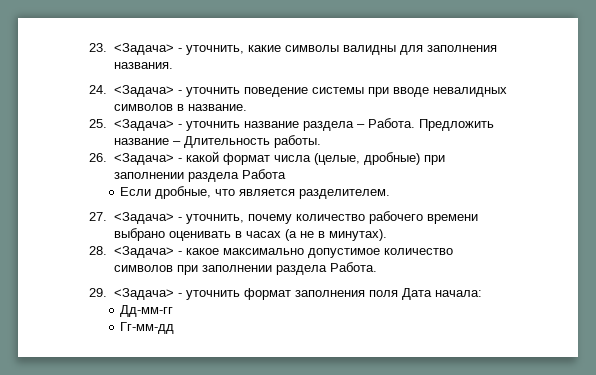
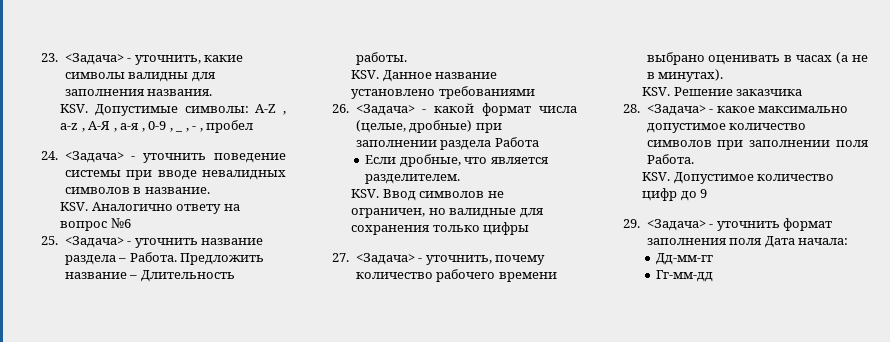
+ KSV. Допустимые символы: A-Z , a-z , А-Я , а-я , 0-9 , _ , - , пробел
+ KSV. Аналогично ответу на вопрос №6
+ KSV. Данное название установлено требованиями
+ KSV. Ввод символов не ограничен, но валидные для сохранения только цифры
+ KSV. Решение заказчика
- 28. <Задача> - какое максимально допустимое количество символов при заполнении раздела Работа.
+ 28. <Задача> - какое максимально допустимое количество символов при заполнении поля Работа.
+ KSV. Допустимое количество цифр до 9

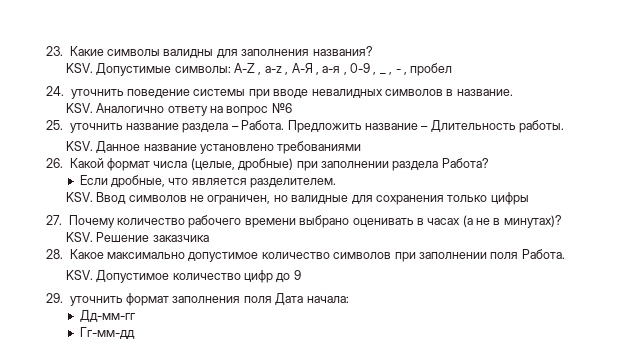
- 23. <Задача> - уточнить, какие символы валидны для заполнения названия.
+ 23. Какие символы валидны для заполнения названия?
- 24. <Задача> - уточнить поведение системы при вводе невалидных символов в название.
+ 24. уточнить поведение системы при вводе невалидных символов в название.
- 25. <Задача> - уточнить название раздела – Работа.
+ 25. уточнить название раздела – Работа.
- 26. <Задача> - какой формат числа (целые, дробные) при заполнении раздела Работа
+ 26. Какой формат числа (целые, дробные) при заполнении раздела Работа?
- 27. <Задача> - уточнить, почему количество рабочего времени выбрано оценивать в часах (а не в минутах).
+ 27. Почему количество рабочего времени выбрано оценивать в часах (а не в минутах)?
- 28. <Задача> - какое максимально допустимое количество символов при заполнении поля Работа.
+ 28. Какое максимально допустимое количество символов при заполнении поля Работа.
- 29. <Задача> - уточнить формат заполнения поля Дата начала:
+ 29. уточнить формат заполнения поля Дата начала:

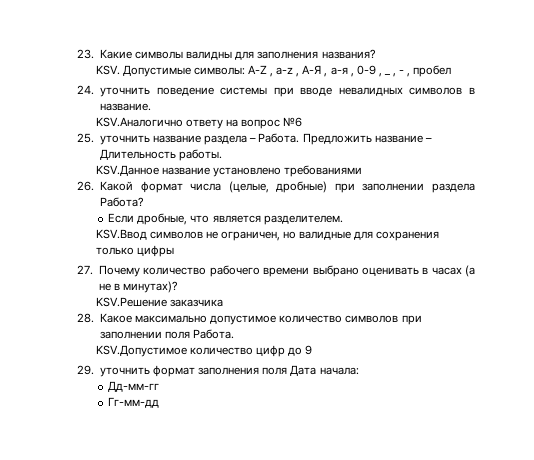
- KSV. Аналогично ответу на вопрос №6
+ KSV.Аналогично ответу на вопрос №6
- KSV. Данное название установлено требованиями
+ KSV.Данное название установлено требованиями
- KSV. Ввод символов не ограничен, но валидные для сохранения только цифры
+ KSV.Ввод символов не ограничен, но валидные для сохранения только цифры
- KSV. Решение заказчика
+ KSV.Решение заказчика
- KSV. Допустимое количество цифр до 9
+ KSV.Допустимое количество цифр до 9

